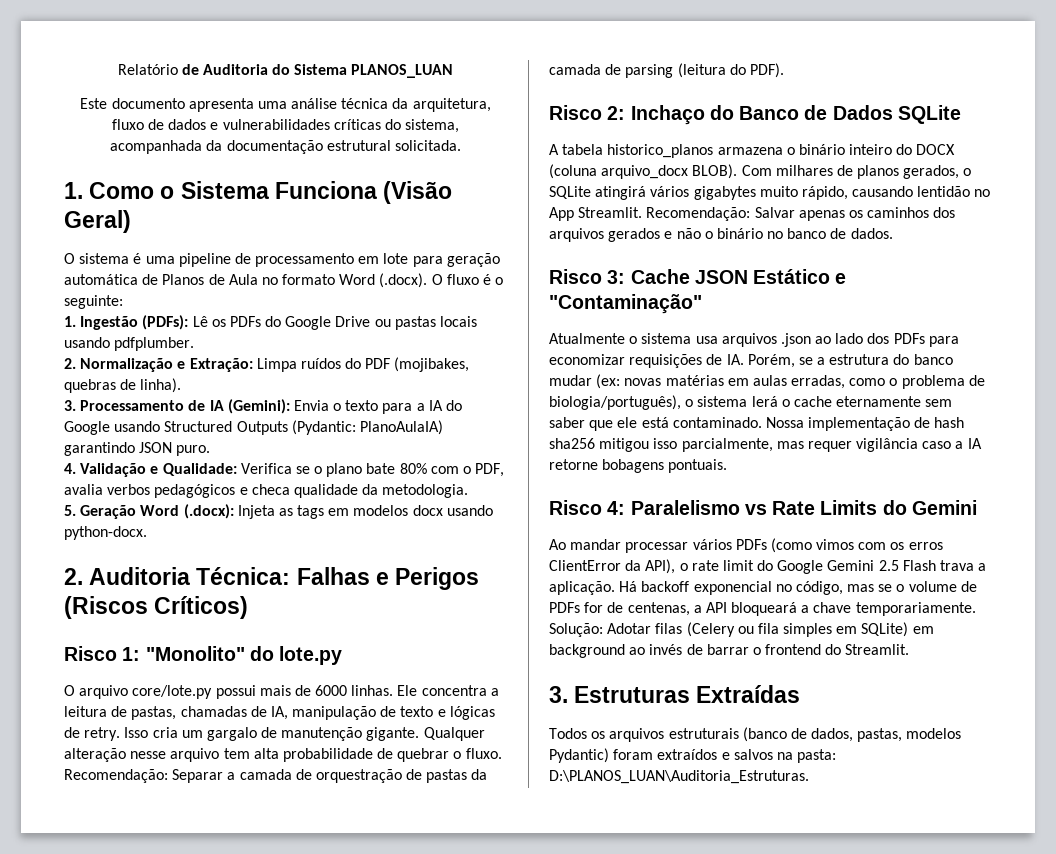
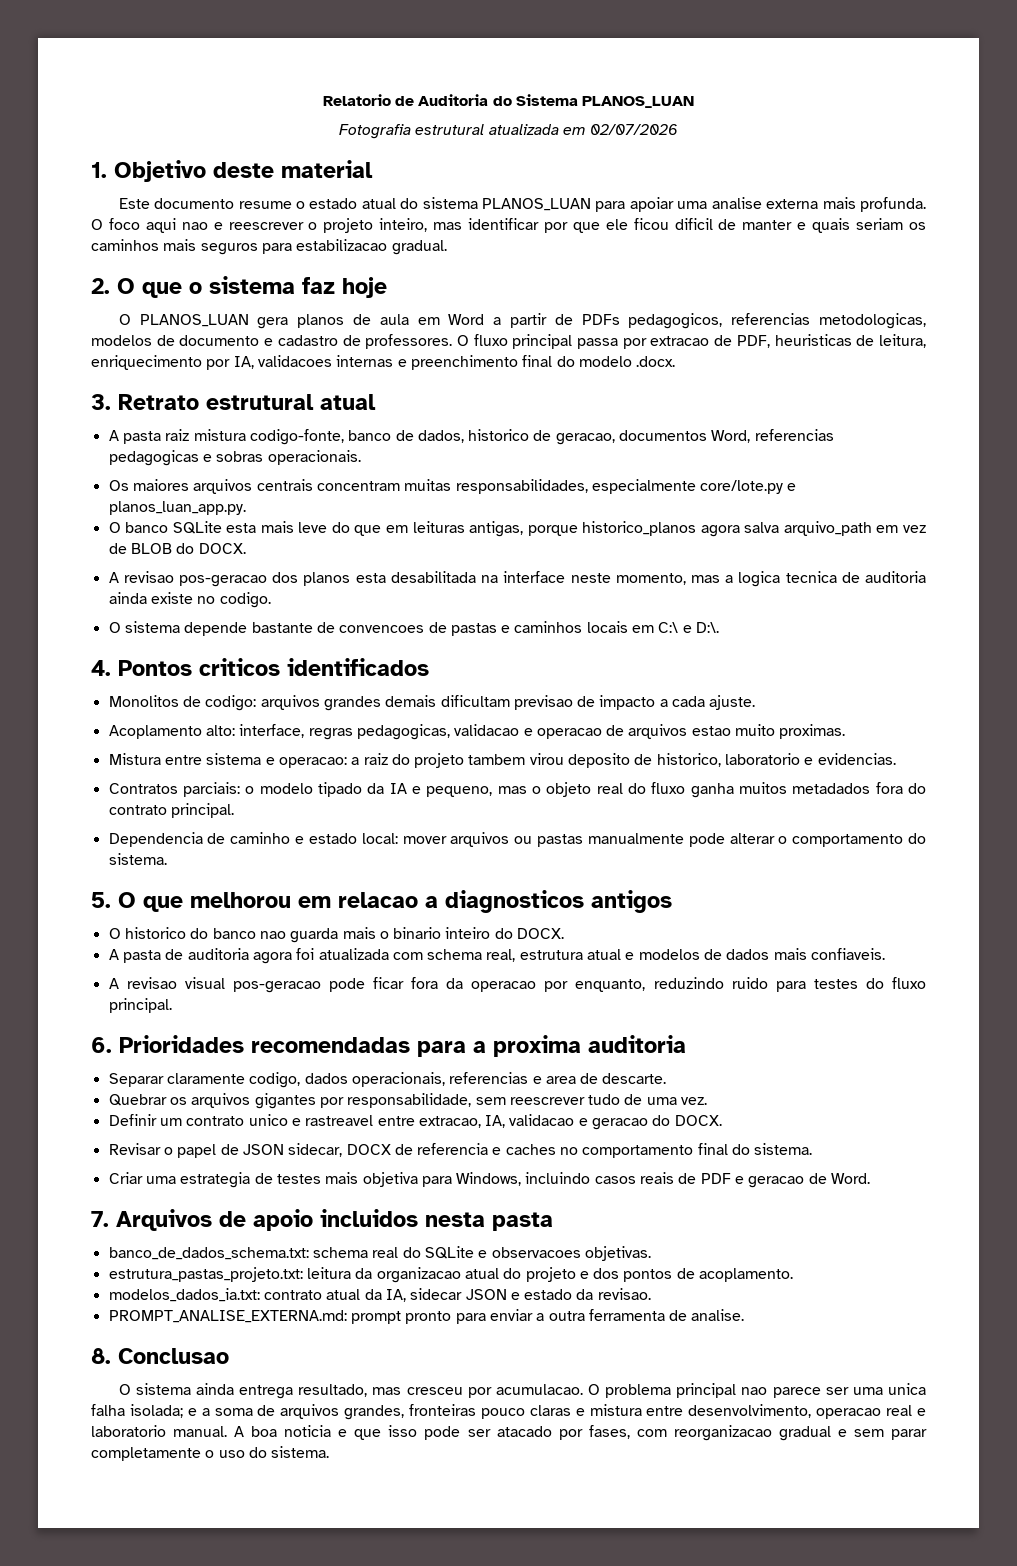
- Relatório de Auditoria do Sistema PLANOS_LUAN
+ Relatorio de Auditoria do Sistema PLANOS_LUAN
- Este documento apresenta uma análise técnica da arquitetura, fluxo de dados e vulnerabilidades críticas do sistema, acompanhada da documentação estrutural solicitada.
- 1. Como o Sistema Funciona (Visão Geral)
- O sistema é uma pipeline de processamento em lote para geração automática de Planos de Aula no formato Word (.docx). O fluxo é o seguinte:
- 1. Ingestão (PDFs): Lê os PDFs do Google Drive ou pastas locais usando pdfplumber.
- 2. Normalização e Extração: Limpa ruídos do PDF (mojibakes, quebras de linha).
- 3. Processamento de IA (Gemini): Envia o texto para a IA do Google usando Structured Outputs (Pydantic: PlanoAulaIA) garantindo JSON puro.
- 4. Validação e Qualidade: Verifica se o plano bate 80% com o PDF, avalia verbos pedagógicos e checa qualidade da metodologia.
- 5. Geração Word (.docx): Injeta as tags em modelos docx usando python-docx.
- 2. Auditoria Técnica: Falhas e Perigos (Riscos Críticos)
- Risco 1: "Monolito" do lote.py
- O arquivo core/lote.py possui mais de 6000 linhas. Ele concentra a leitura de pastas, chamadas de IA, manipulação de texto e lógicas de retry. Isso cria um gargalo de manutenção gigante. Qualquer alteração nesse arquivo tem alta probabilidade de quebrar o fluxo. Recomendação: Separar a camada de orquestração de pastas da camada de parsing (leitura do PDF).
- Risco 2: Inchaço do Banco de Dados SQLite
- A tabela historico_planos armazena o binário inteiro do DOCX (coluna arquivo_docx BLOB). Com milhares de planos gerados, o SQLite atingirá vários gigabytes muito rápido, causando lentidão no App Streamlit. Recomendação: Salvar apenas os caminhos dos arquivos gerados e não o binário no banco de dados.
- Risco 3: Cache JSON Estático e "Contaminação"
- Atualmente o sistema usa arquivos .json ao lado dos PDFs para economizar requisições de IA. Porém, se a estrutura do banco mudar (ex: novas matérias em aulas erradas, como o problema de biologia/português), o sistema lerá o cache eternamente sem saber que ele está contaminado. Nossa implementação de hash sha256 mitigou isso parcialmente, mas requer vigilância caso a IA retorne bobagens pontuais.
- Risco 4: Paralelismo vs Rate Limits do Gemini
- Ao mandar processar vários PDFs (como vimos com os erros ClientError da API), o rate limit do Google Gemini 2.5 Flash trava a aplicação. Há backoff exponencial no código, mas se o volume de PDFs for de centenas, a API bloqueará a chave temporariamente. Solução: Adotar filas (Celery ou fila simples em SQLite) em background ao invés de barrar o frontend do Streamlit.
- 3. Estruturas Extraídas
- Todos os arquivos estruturais (banco de dados, pastas, modelos Pydantic) foram extraídos e salvos na pasta: D:\PLANOS_LUAN\Auditoria_Estruturas.
+ Fotografia estrutural atualizada em 02/07/2026
+ 1. Objetivo deste material
+ Este documento resume o estado atual do sistema PLANOS_LUAN para apoiar uma analise externa mais profunda. O foco aqui nao e reescrever o projeto inteiro, mas identificar por que ele ficou dificil de manter e quais seriam os caminhos mais seguros para estabilizacao gradual.
+ 2. O que o sistema faz hoje
+ O PLANOS_LUAN gera planos de aula em Word a partir de PDFs pedagogicos, referencias metodologicas, modelos de documento e cadastro de professores. O fluxo principal passa por extracao de PDF, heuristicas de leitura, enriquecimento por IA, validacoes internas e preenchimento final do modelo .docx.
+ 3. Retrato estrutural atual
+ A pasta raiz mistura codigo-fonte, banco de dados, historico de geracao, documentos Word, referencias pedagogicas e sobras operacionais.
+ Os maiores arquivos centrais concentram muitas responsabilidades, especialmente core/lote.py e planos_luan_app.py.
+ O banco SQLite esta mais leve do que em leituras antigas, porque historico_planos agora salva arquivo_path em vez de BLOB do DOCX.
+ A revisao pos-geracao dos planos esta desabilitada na interface neste momento, mas a logica tecnica de auditoria ainda existe no codigo.
+ O sistema depende bastante de convencoes de pastas e caminhos locais em C:\ e D:\.
+ 4. Pontos criticos identificados
+ Monolitos de codigo: arquivos grandes demais dificultam previsao de impacto a cada ajuste.
+ Acoplamento alto: interface, regras pedagogicas, validacao e operacao de arquivos estao muito proximas.
+ Mistura entre sistema e operacao: a raiz do projeto tambem virou deposito de historico, laboratorio e evidencias.
+ Contratos parciais: o modelo tipado da IA e pequeno, mas o objeto real do fluxo ganha muitos metadados fora do contrato principal.
+ Dependencia de caminho e estado local: mover arquivos ou pastas manualmente pode alterar o comportamento do sistema.
+ 5. O que melhorou em relacao a diagnosticos antigos
+ O historico do banco nao guarda mais o binario inteiro do DOCX.
+ A pasta de auditoria agora foi atualizada com schema real, estrutura atual e modelos de dados mais confiaveis.
+ A revisao visual pos-geracao pode ficar fora da operacao por enquanto, reduzindo ruido para testes do fluxo principal.
+ 6. Prioridades recomendadas para a proxima auditoria
+ Separar claramente codigo, dados operacionais, referencias e area de descarte.
+ Quebrar os arquivos gigantes por responsabilidade, sem reescrever tudo de uma vez.
+ Definir um contrato unico e rastreavel entre extracao, IA, validacao e geracao do DOCX.
+ Revisar o papel de JSON sidecar, DOCX de referencia e caches no comportamento final do sistema.
+ Criar uma estrategia de testes mais objetiva para Windows, incluindo casos reais de PDF e geracao de Word.
+ 7. Arquivos de apoio incluidos nesta pasta
+ banco_de_dados_schema.txt: schema real do SQLite e observacoes objetivas.
+ estrutura_pastas_projeto.txt: leitura da organizacao atual do projeto e dos pontos de acoplamento.
+ modelos_dados_ia.txt: contrato atual da IA, sidecar JSON e estado da revisao.
+ PROMPT_ANALISE_EXTERNA.md: prompt pronto para enviar a outra ferramenta de analise.
+ 8. Conclusao
+ O sistema ainda entrega resultado, mas cresceu por acumulacao. O problema principal nao parece ser uma unica falha isolada; e a soma de arquivos grandes, fronteiras pouco claras e mistura entre desenvolvimento, operacao real e laboratorio manual. A boa noticia e que isso pode ser atacado por fases, com reorganizacao gradual e sem parar completamente o uso do sistema.

